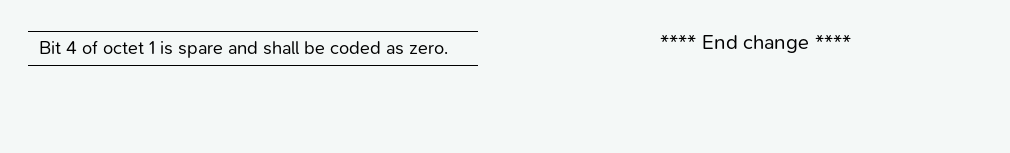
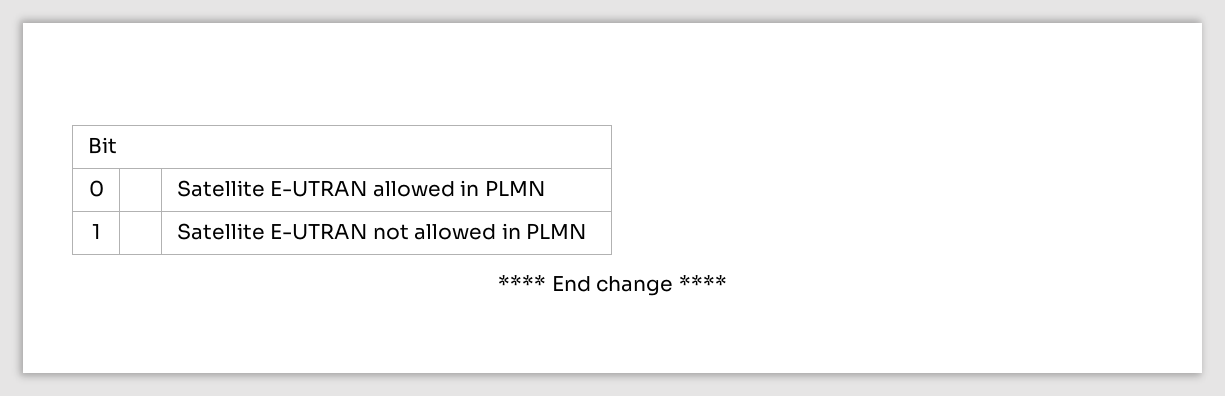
- Bit 4 of octet 1 is spare and shall be coded as zero.
+ Bit
+ 0 | | Satellite E-UTRAN allowed in PLMN
+ 1 | | Satellite E-UTRAN not allowed in PLMN

